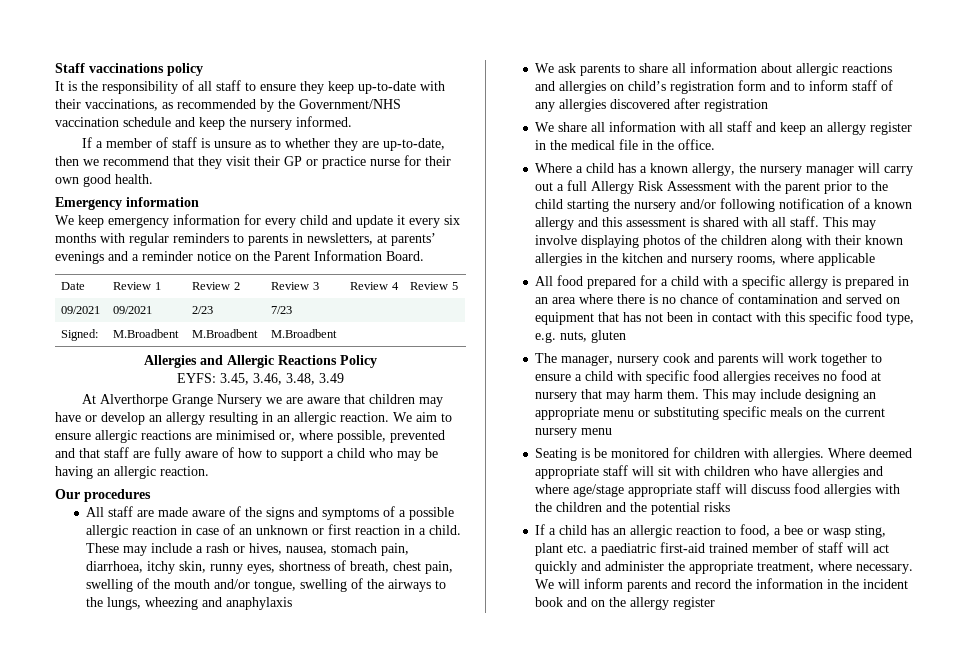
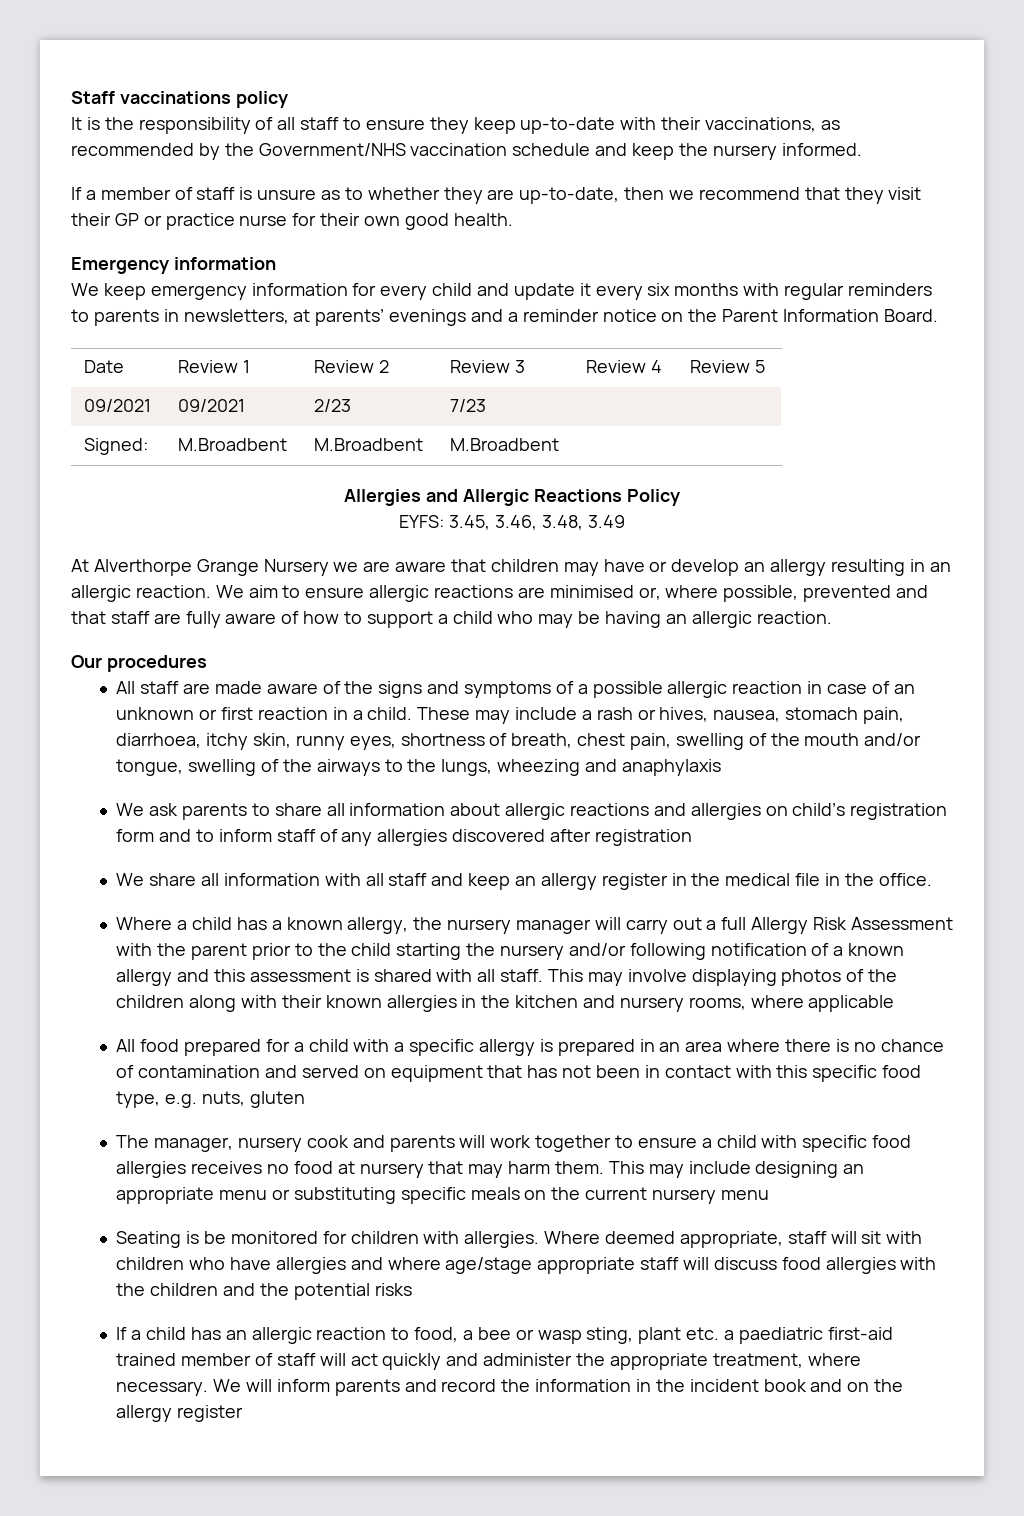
- Where deemed appropriate staff will sit with children who have allergies and where age/stage appropriate staff will discuss food allergies with the children and the potential risks
+ Where deemed appropriate, staff will sit with children who have allergies and where age/stage appropriate staff will discuss food allergies with the children and the potential risks

